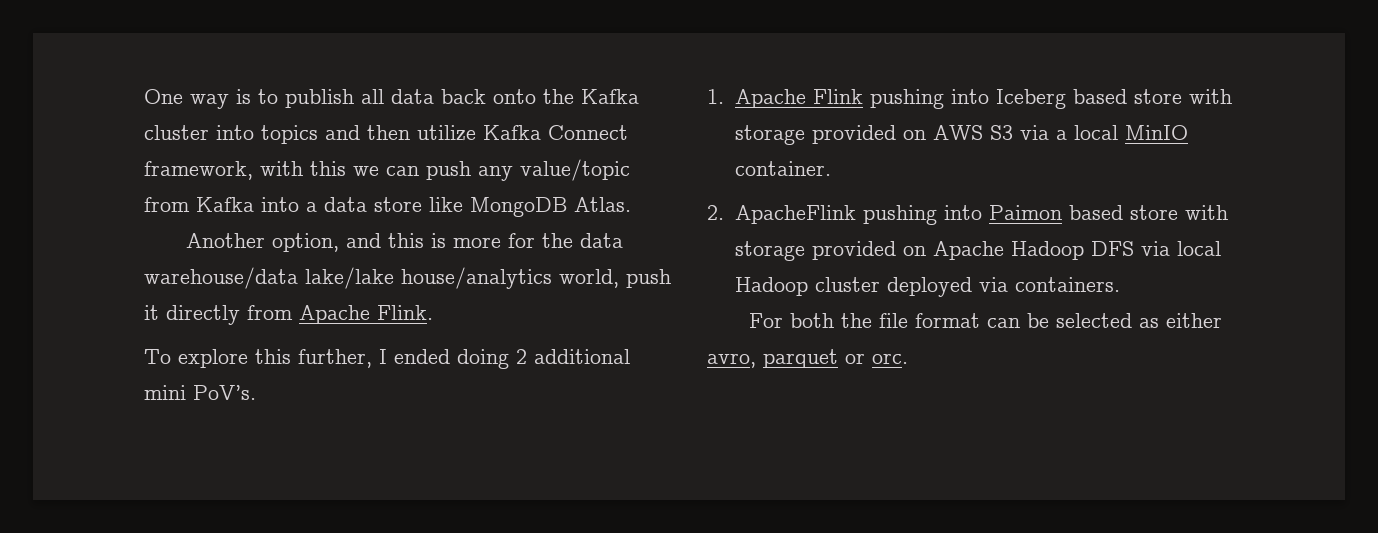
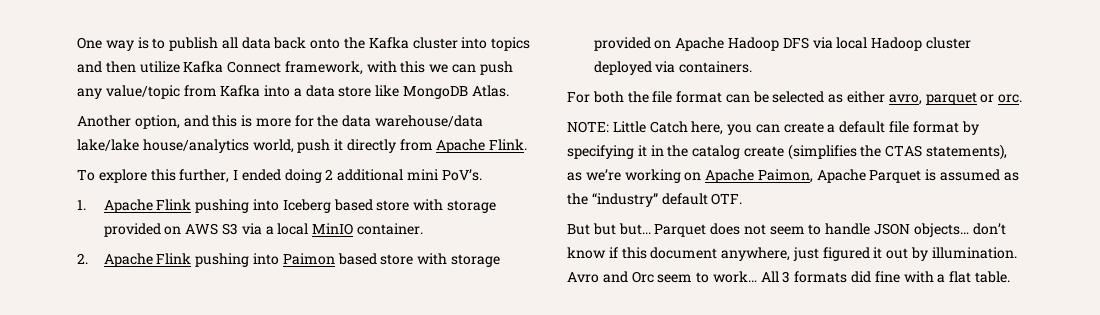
- 2. ApacheFlink pushing into Paimon based store with storage provided on Apache Hadoop DFS via local Hadoop cluster deployed via containers.
+ 2. Apache Flink pushing into Paimon based store with storage provided on Apache Hadoop DFS via local Hadoop cluster deployed via containers.
+ NOTE: Little Catch here, you can create a default file format by specifying it in the catalog create (simplifies the CTAS statements), as we’re working on Apache Paimon, Apache Parquet is assumed as the “industry” default OTF.
+ But but but... Parquet does not seem to handle JSON objects… don’t know if this document anywhere, just figured it out by illumination. Avro and Orc seem to work… All 3 formats did fine with a flat table.

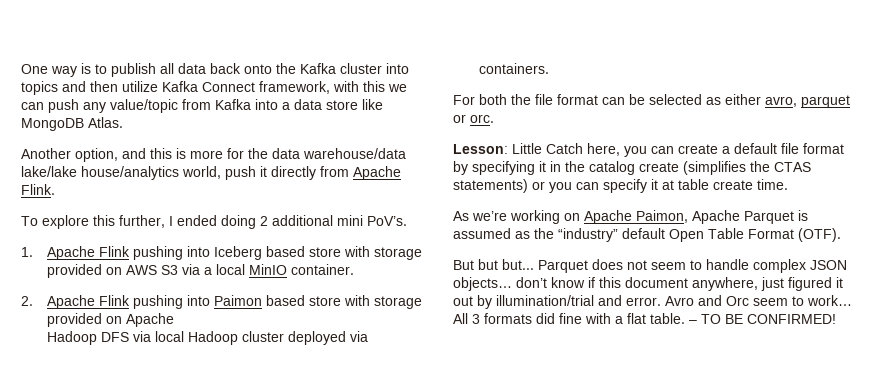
- 2. Apache Flink pushing into Paimon based store with storage provided on Apache Hadoop DFS via local Hadoop cluster deployed via containers.
+ 2. Apache Flink pushing into Paimon based store with storage provided on Apache
+ Hadoop DFS via local Hadoop cluster deployed via containers.
- NOTE: Little Catch here, you can create a default file format by specifying it in the catalog create (simplifies the CTAS statements), as we’re working on Apache Paimon, Apache Parquet is assumed as the “industry” default OTF.
+ Lesson: Little Catch here, you can create a default file format by specifying it in the catalog create (simplifies the CTAS statements) or you can specify it at table create time.
+ As we’re working on Apache Paimon, Apache Parquet is assumed as the “industry” default Open Table Format (OTF).
- Parquet does not seem to handle JSON objects… don’t know if this document anywhere, just figured it out by illumination.
+ Parquet does not seem to handle complex JSON objects… don’t know if this document anywhere, just figured it out by illumination/trial and error.
+ – TO BE CONFIRMED!

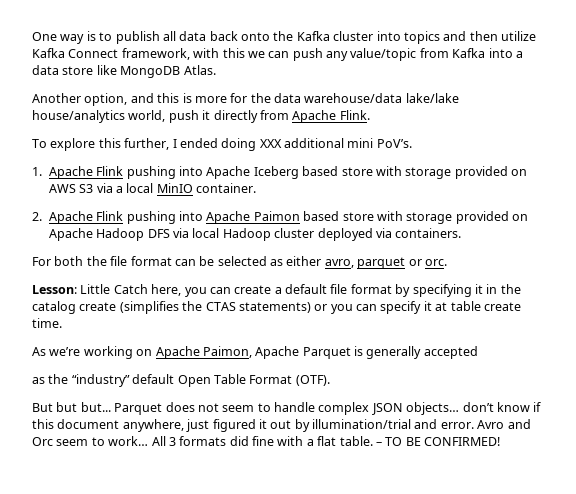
- To explore this further, I ended doing 2 additional mini PoV’s.
+ To explore this further, I ended doing XXX additional mini PoV’s.
- 1. Apache Flink pushing into Iceberg based store with storage provided on AWS S3 via a local MinIO container.
+ 1. Apache Flink pushing into Apache Iceberg based store with storage provided on AWS S3 via a local MinIO container.
- 2. Apache Flink pushing into Paimon based store with storage provided on Apache
- Hadoop DFS via local Hadoop cluster deployed via containers.
+ 2. Apache Flink pushing into Apache Paimon based store with storage provided on Apache Hadoop DFS via local Hadoop cluster deployed via containers.
- As we’re working on Apache Paimon, Apache Parquet is assumed as the “industry” default Open Table Format (OTF).
+ As we’re working on Apache Paimon, Apache Parquet is generally accepted
+ as the “industry” default Open Table Format (OTF).

